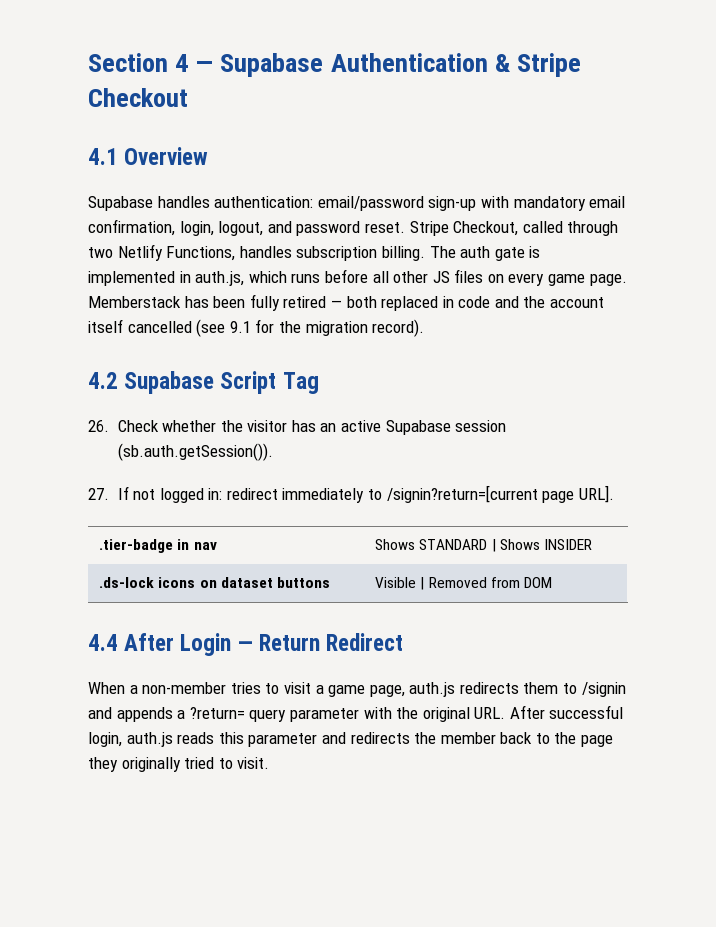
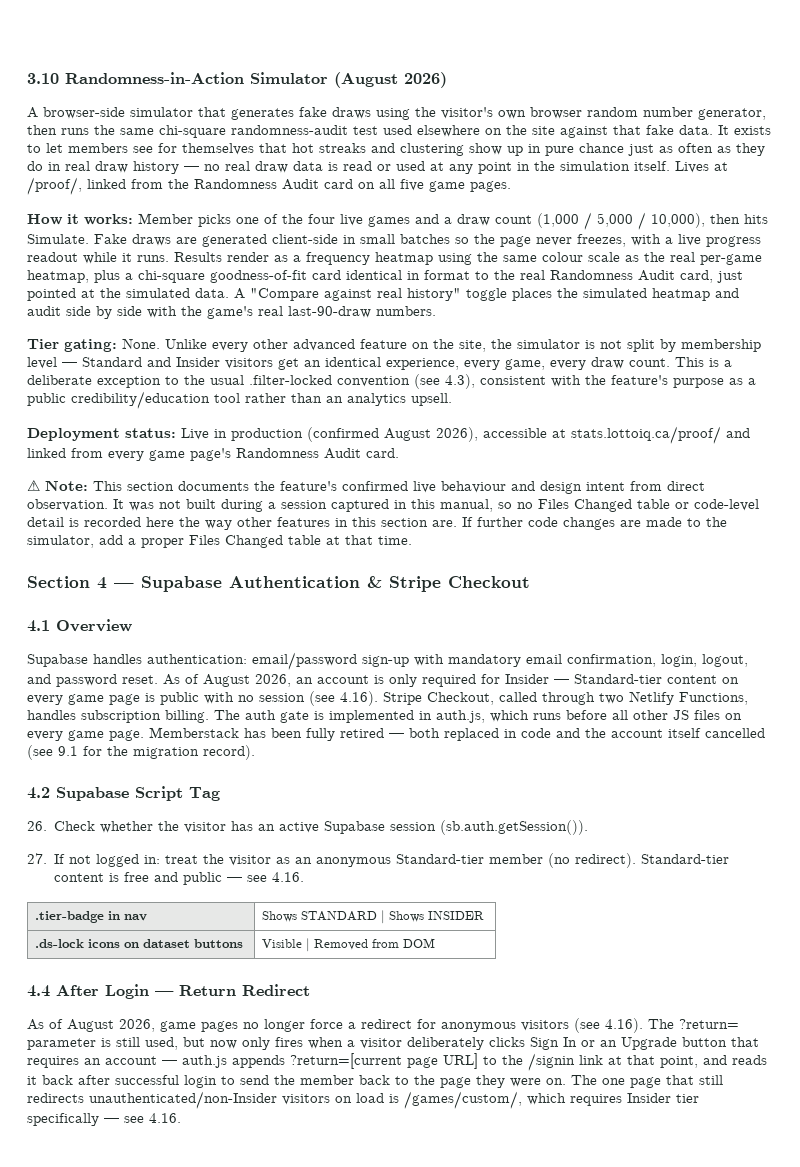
+ 3.10 Randomness-in-Action Simulator (August 2026)
+ A browser-side simulator that generates fake draws using the visitor's own browser random number generator, then runs the same chi-square randomness-audit test used elsewhere on the site against that fake data. It exists to let members see for themselves that hot streaks and clustering show up in pure chance just as often as they do in real draw history — no real draw data is read or used at any point in the simulation itself. Lives at /proof/, linked from the Randomness Audit card on all five game pages.
+ How it works: Member picks one of the four live games and a draw count (1,000 / 5,000 / 10,000), then hits Simulate. Fake draws are generated client-side in small batches so the page never freezes, with a live progress readout while it runs. Results render as a frequency heatmap using the same colour scale as the real per-game heatmap, plus a chi-square goodness-of-fit card identical in format to the real Randomness Audit card, just pointed at the simulated data. A "Compare against real history" toggle places the simulated heatmap and audit side by side with the game's real last-90-draw numbers.
+ Tier gating: None. Unlike every other advanced feature on the site, the simulator is not split by membership level — Standard and Insider visitors get an identical experience, every game, every draw count. This is a deliberate exception to the usual .filter-locked convention (see 4.3), consistent with the feature's purpose as a public credibility/education tool rather than an analytics upsell.
+ Deployment status: Live in production (confirmed August 2026), accessible at stats.lottoiq.ca/proof/ and linked from every game page's Randomness Audit card.
+ ⚠ Note: This section documents the feature's confirmed live behaviour and design intent from direct observation. It was not built during a session captured in this manual, so no Files Changed table or code-level detail is recorded here the way other features in this section are. If further code changes are made to the simulator, add a proper Files Changed table at that time.
- Stripe Checkout, called through two Netlify Functions, handles subscription billing.
+ As of August 2026, an account is only required for Insider — Standard-tier content on every game page is public with no session (see 4.16). Stripe Checkout, called through two Netlify Functions, handles subscription billing.
- 27. If not logged in: redirect immediately to /signin?return=[current page URL].
+ 27. If not logged in: treat the visitor as an anonymous Standard-tier member (no redirect). Standard-tier content is free and public — see 4.16.
- When a non-member tries to visit a game page, auth.js redirects them to /signin and appends a ?return= query parameter with the original URL. After successful login, auth.js reads this parameter and redirects the member back to the page they originally tried to visit.
+ As of August 2026, game pages no longer force a redirect for anonymous visitors (see 4.16). The ?return= parameter is still used, but now only fires when a visitor deliberately clicks Sign In or an Upgrade button that requires an account — auth.js appends ?return=[current page URL] to the /signin link at that point, and reads it back after successful login to send the member back to the page they were on. The one page that still redirects unauthenticated/non-Insider visitors on load is /games/custom/, which requires Insider tier specifically — see 4.16.

